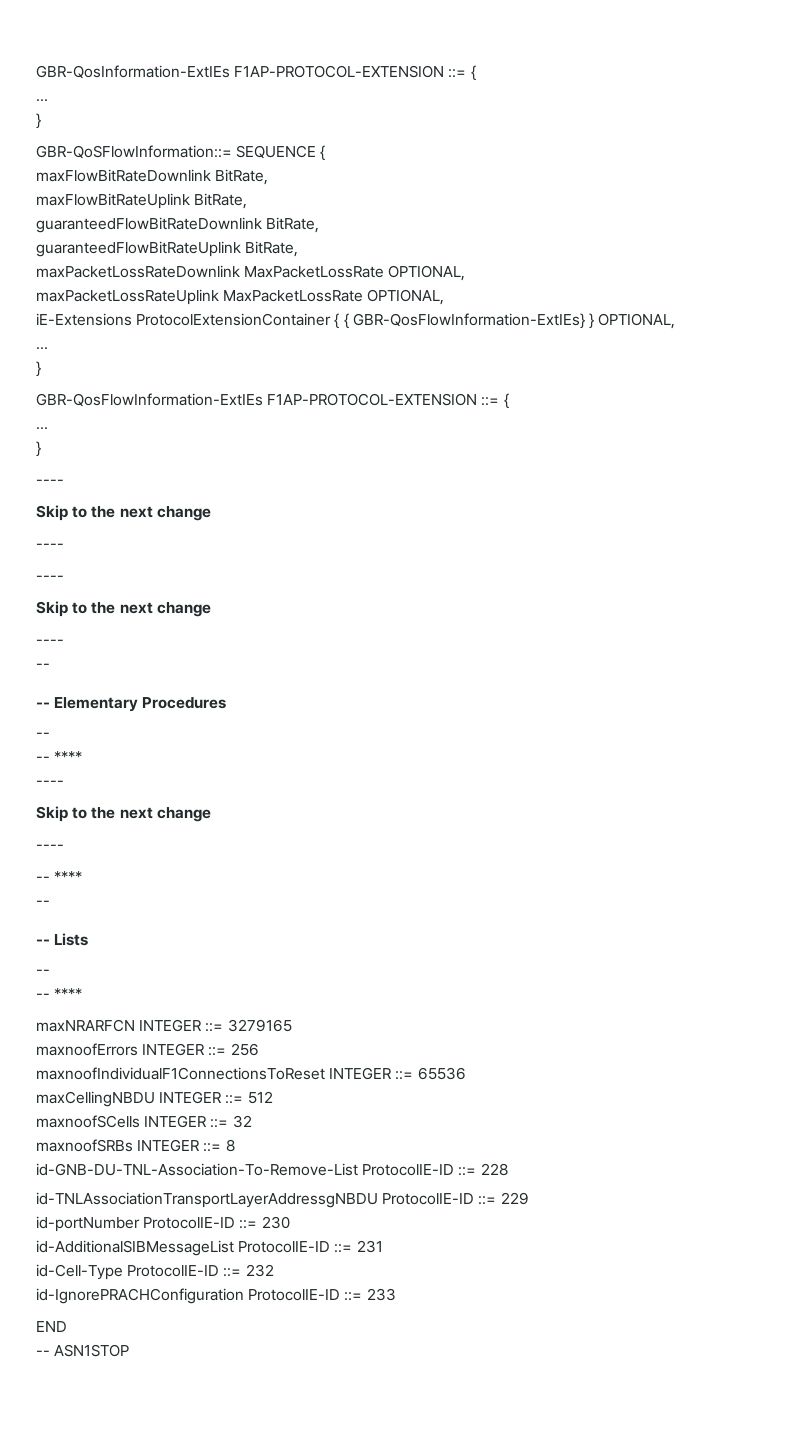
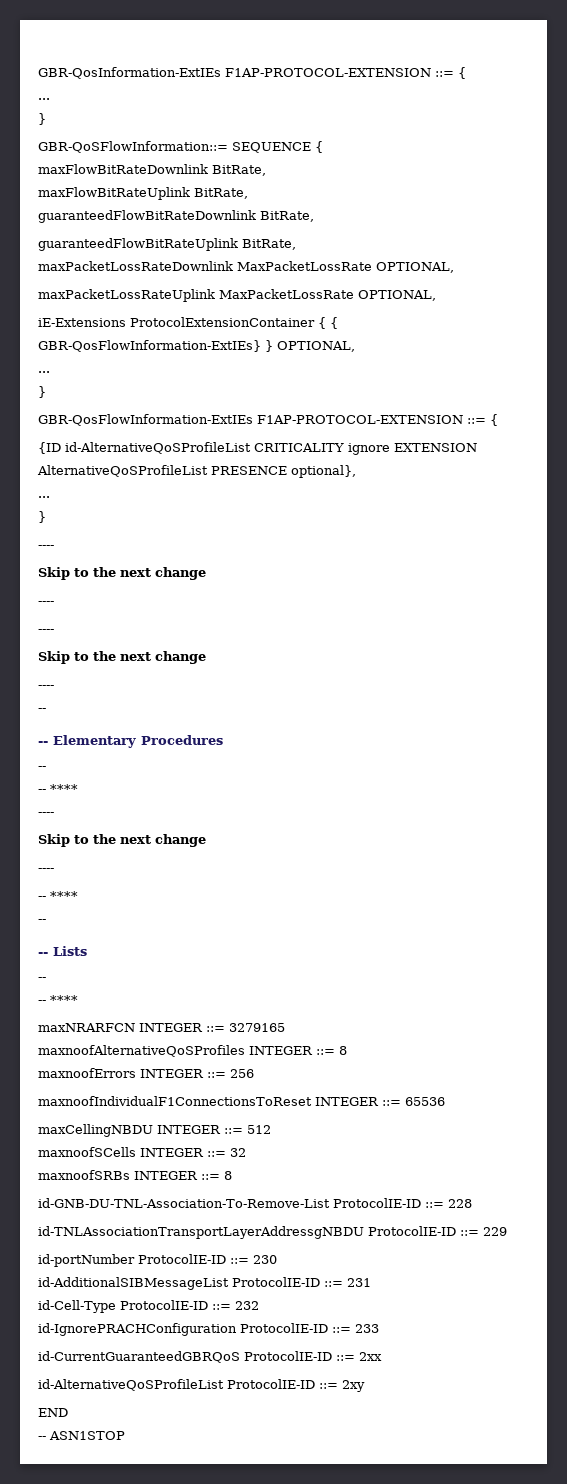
+ {ID id-AlternativeQoSProfileList CRITICALITY ignore EXTENSION AlternativeQoSProfileList PRESENCE optional},
+ maxnoofAlternativeQoSProfiles INTEGER ::= 8
+ id-CurrentGuaranteedGBRQoS ProtocolIE-ID ::= 2xx
+ id-AlternativeQoSProfileList ProtocolIE-ID ::= 2xy

